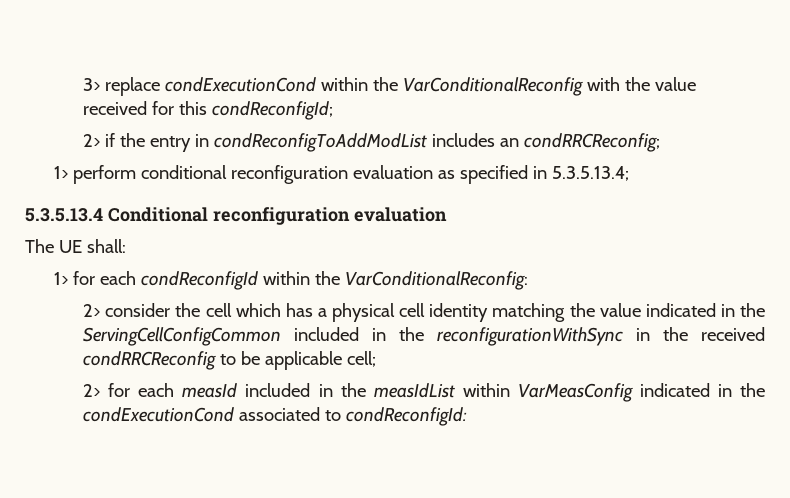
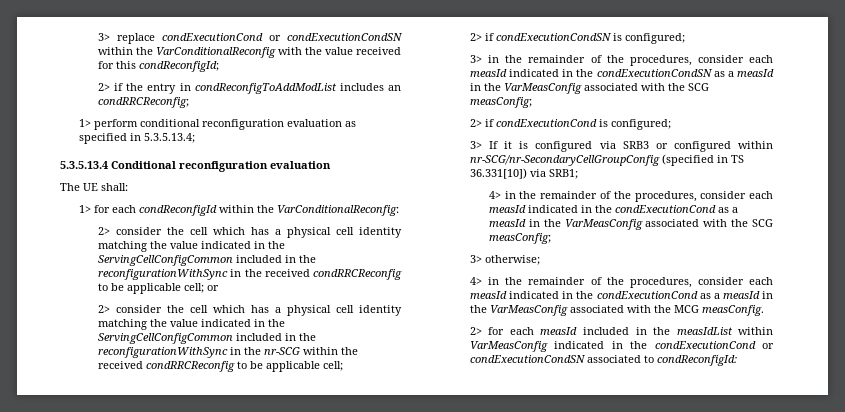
- 3> replace condExecutionCond within the VarConditionalReconfig with the value received for this condReconfigId;
+ 3> replace condExecutionCond or condExecutionCondSN within the VarConditionalReconfig with the value received for this condReconfigId;
- 2> consider the cell which has a physical cell identity matching the value indicated in the ServingCellConfigCommon included in the reconfigurationWithSync in the received condRRCReconfig to be applicable cell;
+ 2> consider the cell which has a physical cell identity matching the value indicated in the ServingCellConfigCommon included in the reconfigurationWithSync in the received condRRCReconfig to be applicable cell; or
+ 2> consider the cell which has a physical cell identity matching the value indicated in the ServingCellConfigCommon included in the reconfigurationWithSync in the nr-SCG within the received condRRCReconfig to be applicable cell;
+ 2> if condExecutionCondSN is configured;
+ 3> in the remainder of the procedures, consider each measId indicated in the condExecutionCondSN as a measId in the VarMeasConfig associated with the SCG measConfig;
+ 2> if condExecutionCond is configured;
+ 3> If it is configured via SRB3 or configured within nr-SCG/nr-SecondaryCellGroupConfig (specified in TS 36.331[10]) via SRB1;
+ 4> in the remainder of the procedures, consider each measId indicated in the condExecutionCond as a measId in the VarMeasConfig associated with the SCG measConfig;
+ 3> otherwise;
+ 4> in the remainder of the procedures, consider each measId indicated in the condExecutionCond as a measId in the VarMeasConfig associated with the MCG measConfig.
- 2> for each measId included in the measIdList within VarMeasConfig indicated in the condExecutionCond associated to condReconfigId:
+ 2> for each measId included in the measIdList within VarMeasConfig indicated in the condExecutionCond or condExecutionCondSN associated to condReconfigId:

